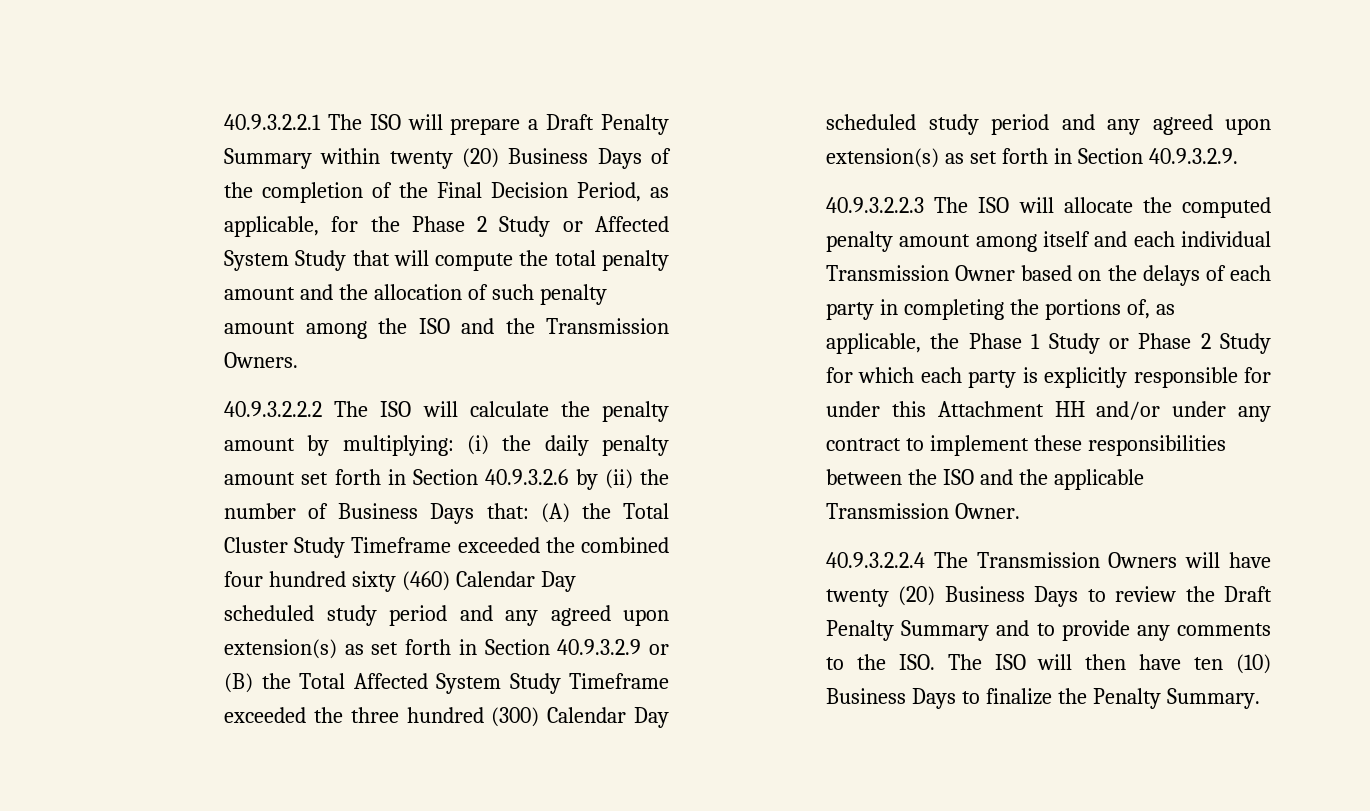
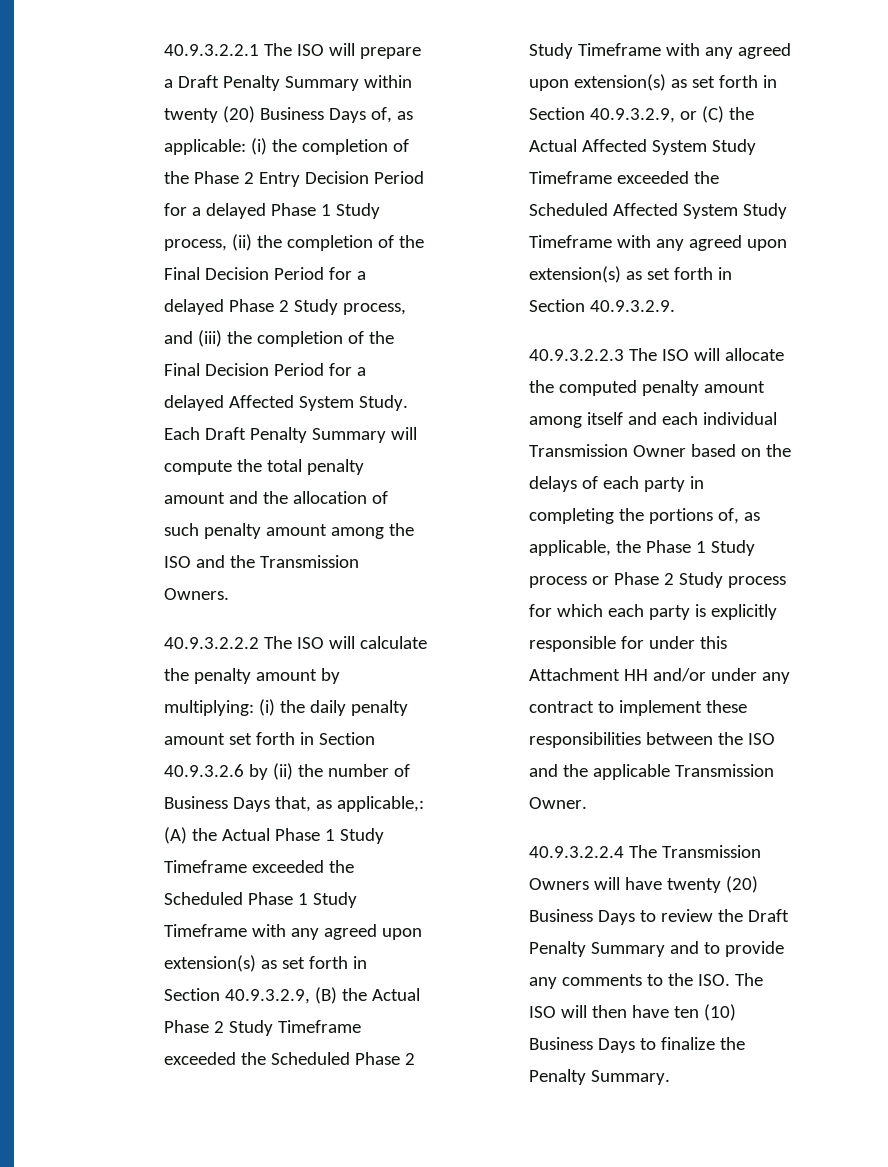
- 40.9.3.2.2.1 The ISO will prepare a Draft Penalty Summary within twenty (20) Business Days of the completion of the Final Decision Period, as applicable, for the Phase 2 Study or Affected System Study that will compute the total penalty amount and the allocation of such penalty amount among the ISO and the Transmission Owners.
+ 40.9.3.2.2.1 The ISO will prepare a Draft Penalty Summary within twenty (20) Business Days of, as applicable: (i) the completion of the Phase 2 Entry Decision Period for a delayed Phase 1 Study process, (ii) the completion of the Final Decision Period for a delayed Phase 2 Study process, and (iii) the completion of the Final Decision Period for a delayed Affected System Study. Each Draft Penalty Summary will compute the total penalty amount and the allocation of such penalty amount among the ISO and the Transmission Owners.
- 40.9.3.2.2.2 The ISO will calculate the penalty amount by multiplying: (i) the daily penalty amount set forth in Section 40.9.3.2.6 by (ii) the number of Business Days that: (A) the Total Cluster Study Timeframe exceeded the combined four hundred sixty (460) Calendar Day scheduled study period and any agreed upon extension(s) as set forth in Section 40.9.3.2.9 or (B) the Total Affected System Study Timeframe exceeded the three hundred (300) Calendar Day scheduled study period and any agreed upon extension(s) as set forth in Section 40.9.3.2.9.
+ 40.9.3.2.2.2 The ISO will calculate the penalty amount by multiplying: (i) the daily penalty amount set forth in Section 40.9.3.2.6 by (ii) the number of Business Days that, as applicable,: (A) the Actual Phase 1 Study Timeframe exceeded the Scheduled Phase 1 Study Timeframe with any agreed upon extension(s) as set forth in Section 40.9.3.2.9, (B) the Actual Phase 2 Study Timeframe exceeded the Scheduled Phase 2 Study Timeframe with any agreed upon extension(s) as set forth in Section 40.9.3.2.9, or (C) the Actual Affected System Study Timeframe exceeded the Scheduled Affected System Study Timeframe with any agreed upon extension(s) as set forth in Section 40.9.3.2.9.
- 40.9.3.2.2.3 The ISO will allocate the computed penalty amount among itself and each individual Transmission Owner based on the delays of each party in completing the portions of, as applicable, the Phase 1 Study or Phase 2 Study for which each party is explicitly responsible for under this Attachment HH and/or under any contract to implement these responsibilities between the ISO and the applicable Transmission Owner.
+ 40.9.3.2.2.3 The ISO will allocate the computed penalty amount among itself and each individual Transmission Owner based on the delays of each party in completing the portions of, as applicable, the Phase 1 Study process or Phase 2 Study process for which each party is explicitly responsible for under this Attachment HH and/or under any contract to implement these responsibilities between the ISO and the applicable Transmission Owner.

